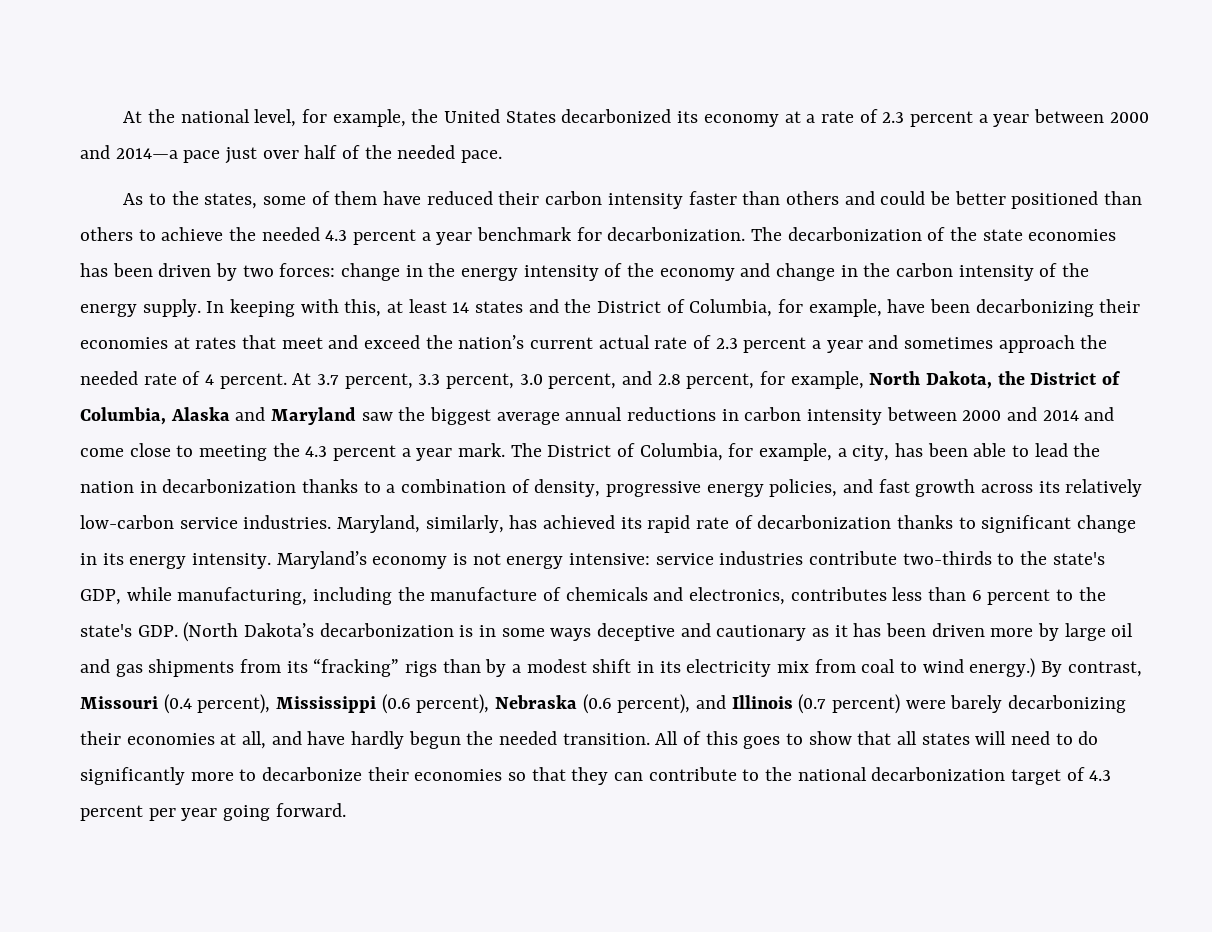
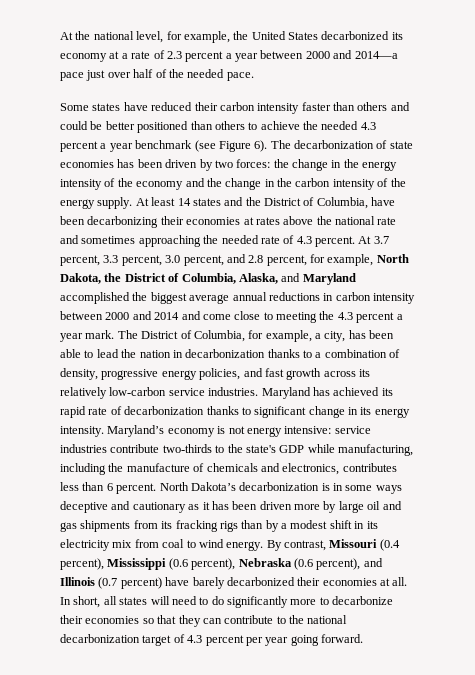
- As to the states, some of them have reduced their carbon intensity faster than others and could be better positioned than others to achieve the needed 4.3 percent a year benchmark for decarbonization.
+ Some states have reduced their carbon intensity faster than others and could be better positioned than others to achieve the needed 4.3 percent a year benchmark (see Figure 6).
- The decarbonization of the state economies has been driven by two forces: change in the energy intensity of the economy and change in the carbon intensity of the energy supply.
+ The decarbonization of state economies has been driven by two forces: the change in the energy intensity of the economy and the change in the carbon intensity of the energy supply.
- In keeping with this, at least 14 states and the District of Columbia, for example, have been decarbonizing their economies at rates that meet and exceed the nation’s current actual rate of 2.3 percent a year and sometimes approach the needed rate of 4 percent.
+ At least 14 states and the District of Columbia, have been decarbonizing their economies at rates above the national rate and sometimes approaching the needed rate of 4.3 percent.
- At 3.7 percent, 3.3 percent, 3.0 percent, and 2.8 percent, for example, North Dakota, the District of Columbia, Alaska and Maryland saw the biggest average annual reductions in carbon intensity between 2000 and 2014 and come close to meeting the 4.3 percent a year mark.
+ At 3.7 percent, 3.3 percent, 3.0 percent, and 2.8 percent, for example, North Dakota, the District of Columbia, Alaska, and Maryland accomplished the biggest average annual reductions in carbon intensity between 2000 and 2014 and come close to meeting the 4.3 percent a year mark.
- Maryland, similarly, has achieved its rapid rate of decarbonization thanks to significant change in its energy intensity.
+ Maryland has achieved its rapid rate of decarbonization thanks to significant change in its energy intensity.
- service industries contribute two-thirds to the state's GDP, while manufacturing, including the manufacture of chemicals and electronics, contributes less than 6 percent to the state's GDP. (North Dakota’s decarbonization is in some ways deceptive and cautionary as it has been driven more by large oil and gas shipments from its “fracking” rigs than by a modest shift in its electricity mix from coal to wind energy.)
+ service industries contribute two-thirds to the state's GDP while manufacturing, including the manufacture of chemicals and electronics, contributes less than 6 percent. North Dakota’s decarbonization is in some ways deceptive and cautionary as it has been driven more by large oil and gas shipments from its fracking rigs than by a modest shift in its electricity mix from coal to wind energy.
- By contrast, Missouri (0.4 percent), Mississippi (0.6 percent), Nebraska (0.6 percent), and Illinois (0.7 percent) were barely decarbonizing their economies at all, and have hardly begun the needed transition. All of this goes to show that all states will need to do significantly more to decarbonize their economies so that they can contribute to the national decarbonization target of 4.3 percent per year going forward.
+ By contrast, Missouri (0.4 percent), Mississippi (0.6 percent), Nebraska (0.6 percent), and Illinois (0.7 percent) have barely decarbonized their economies at all. In short, all states will need to do significantly more to decarbonize their economies so that they can contribute to the national decarbonization target of 4.3 percent per year going forward.

